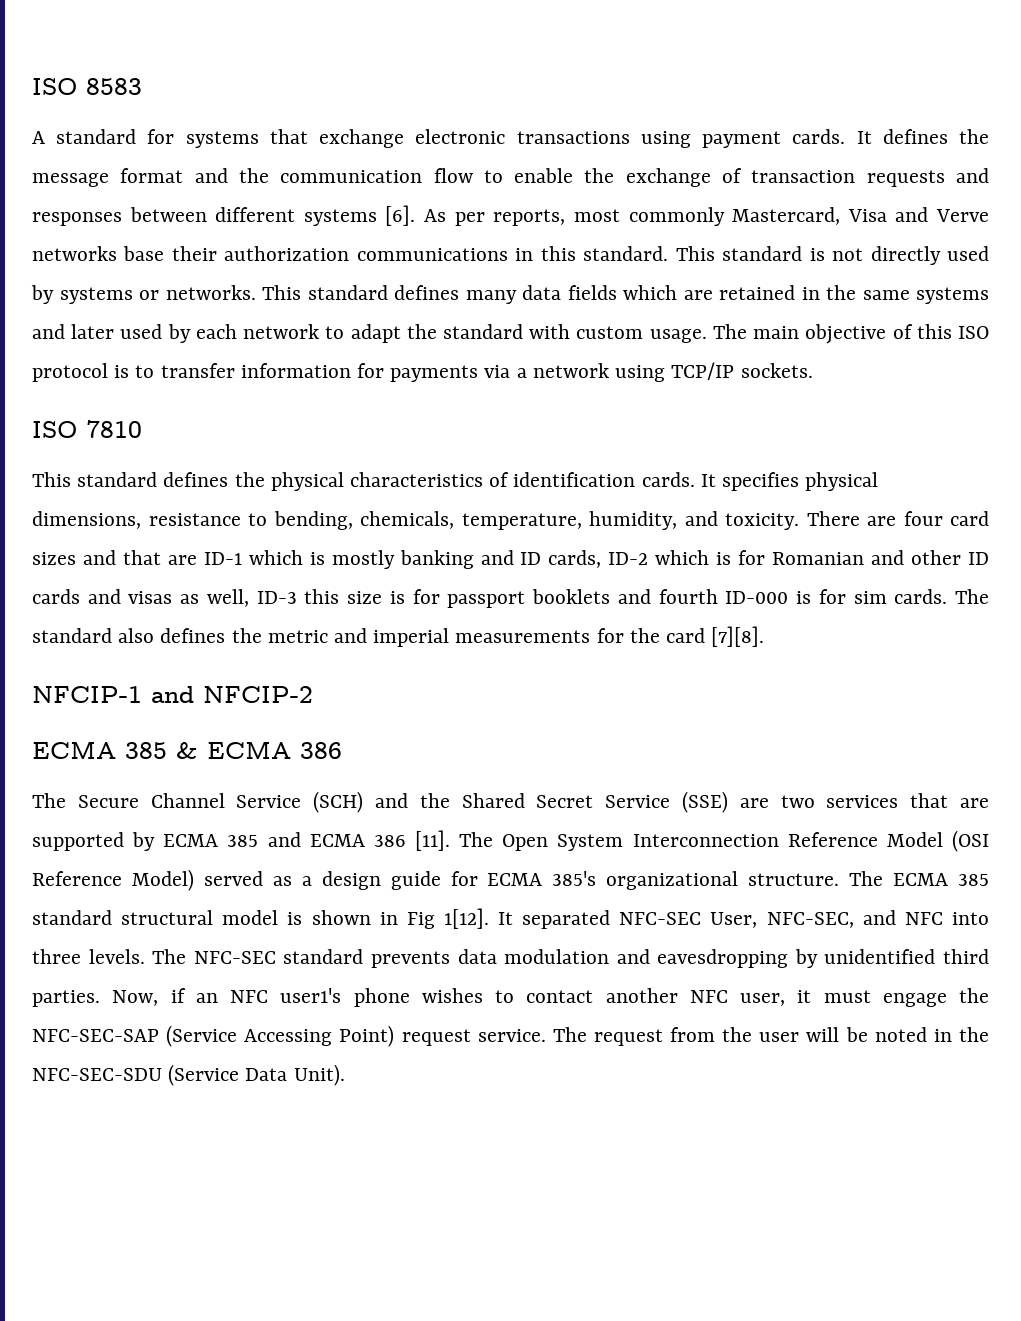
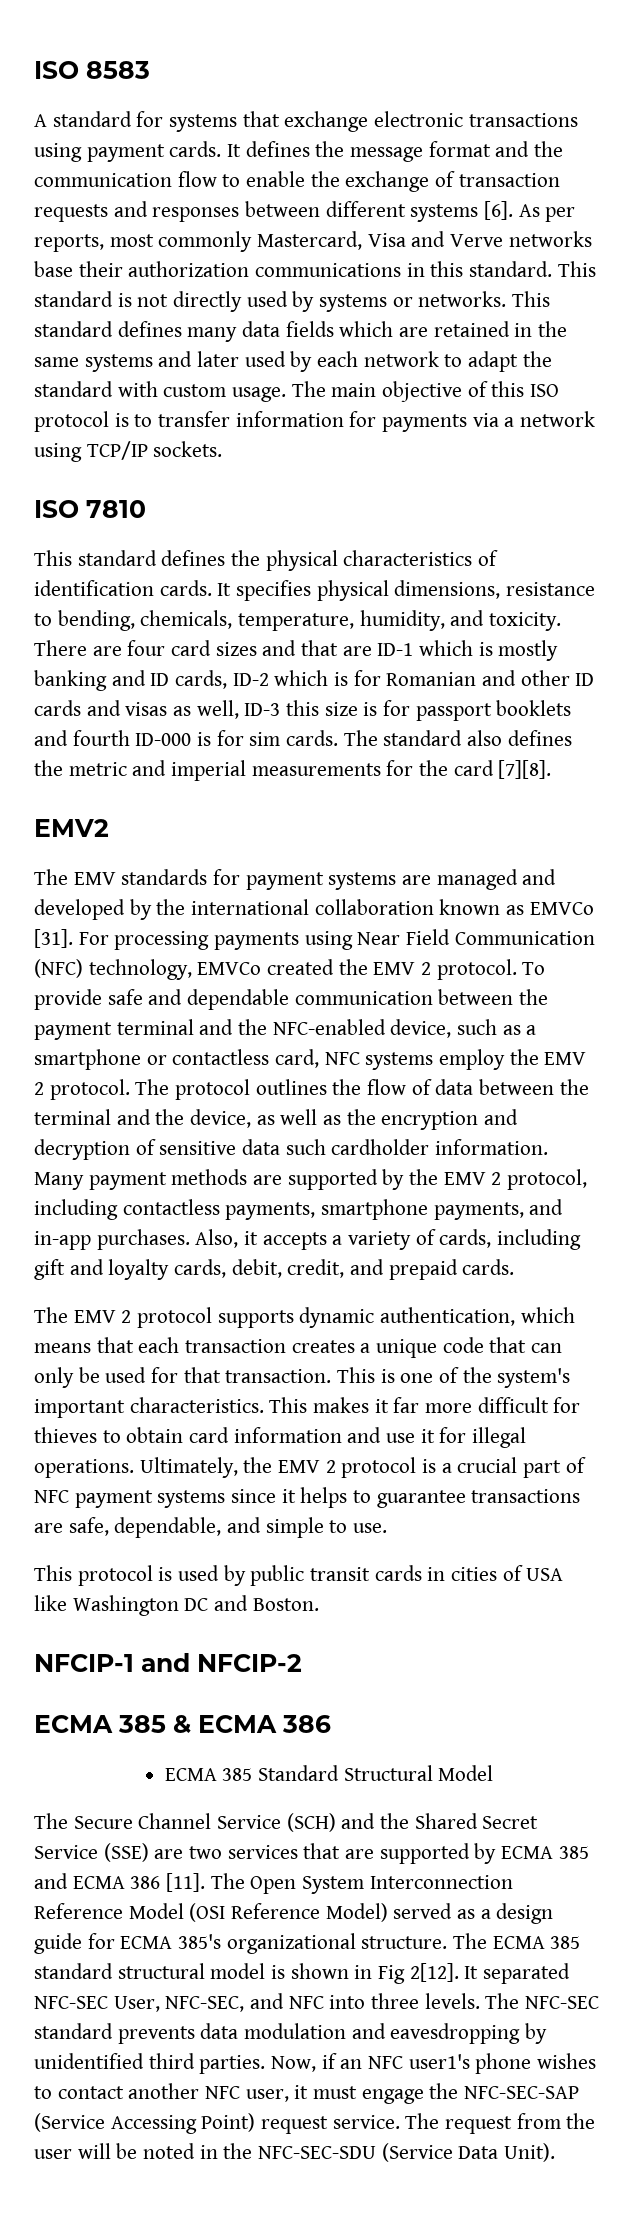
+ EMV2
+ The EMV standards for payment systems are managed and developed by the international collaboration known as EMVCo [31]. For processing payments using Near Field Communication (NFC) technology, EMVCo created the EMV 2 protocol. To provide safe and dependable communication between the payment terminal and the NFC-enabled device, such as a smartphone or contactless card, NFC systems employ the EMV 2 protocol. The protocol outlines the flow of data between the terminal and the device, as well as the encryption and decryption of sensitive data such cardholder information. Many payment methods are supported by the EMV 2 protocol, including contactless payments, smartphone payments, and in-app purchases. Also, it accepts a variety of cards, including gift and loyalty cards, debit, credit, and prepaid cards.
+ The EMV 2 protocol supports dynamic authentication, which means that each transaction creates a unique code that can only be used for that transaction. This is one of the system's important characteristics. This makes it far more difficult for thieves to obtain card information and use it for illegal operations. Ultimately, the EMV 2 protocol is a crucial part of NFC payment systems since it helps to guarantee transactions are safe, dependable, and simple to use.
+ This protocol is used by public transit cards in cities of USA like Washington DC and Boston.
+ ECMA 385 Standard Structural Model
- The ECMA 385 standard structural model is shown in Fig 1[12].
+ The ECMA 385 standard structural model is shown in Fig 2[12].

